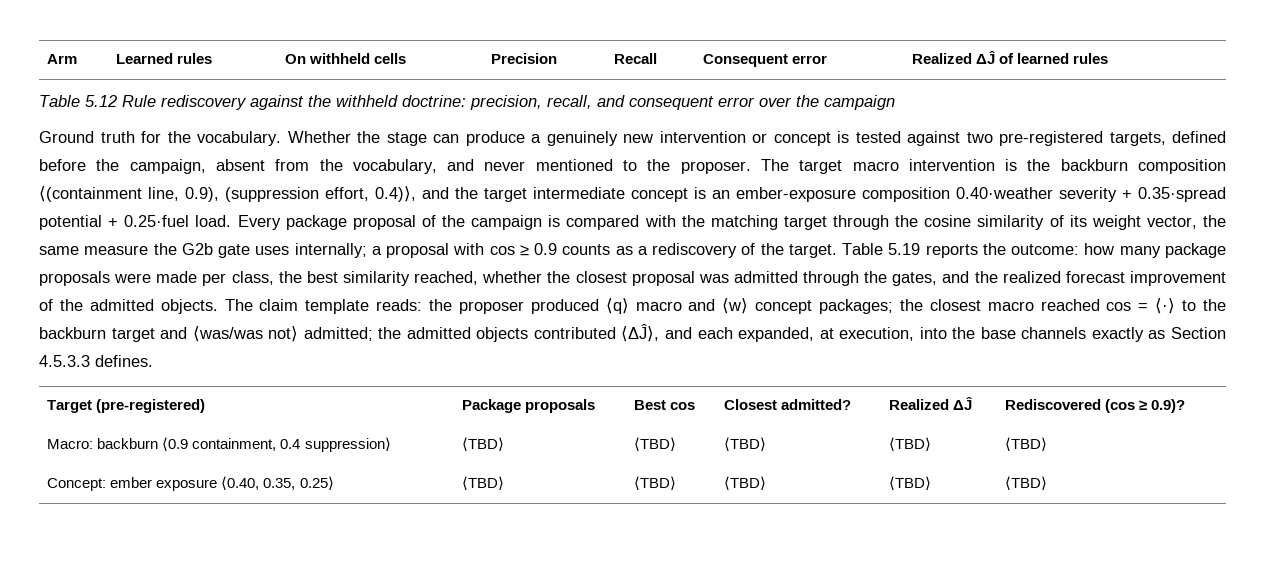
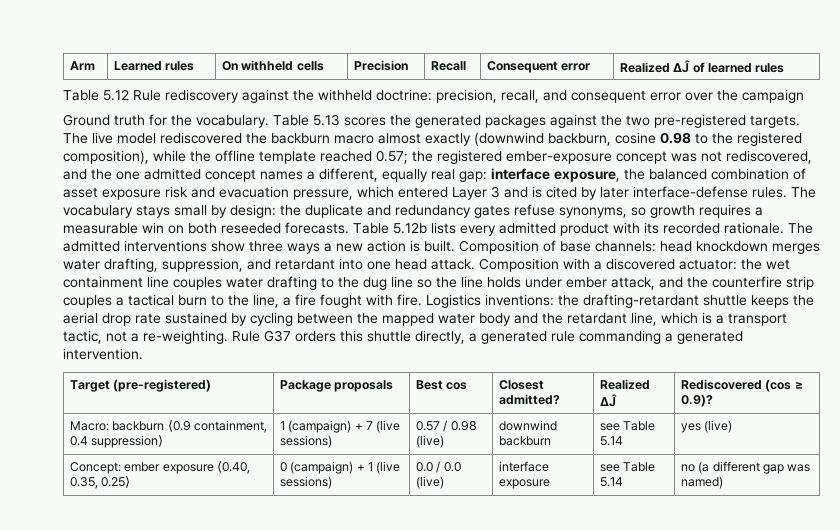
- Whether the stage can produce a genuinely new intervention or concept is tested against two pre-registered targets, defined before the campaign, absent from the vocabulary, and never mentioned to the proposer. The target macro intervention is the backburn composition ⟨(containment line, 0.9), (suppression effort, 0.4)⟩, and the target intermediate concept is an ember-exposure composition 0.40·weather severity + 0.35·spread potential + 0.25·fuel load. Every package proposal of the campaign is compared with the matching target through the cosine similarity of its weight vector, the same measure the G2b gate uses internally; a proposal with cos ≥ 0.9 counts as a rediscovery of the target. Table 5.19 reports the outcome: how many package proposals were made per class, the best similarity reached, whether the closest proposal was admitted through the gates, and the realized forecast improvement of the admitted objects. The claim template reads: the proposer produced ⟨q⟩ macro and ⟨w⟩ concept packages; the closest macro reached cos = ⟨·⟩ to the backburn target and ⟨was/was not⟩ admitted; the admitted objects contributed ⟨ΔĴ⟩, and each expanded, at execution, into the base channels exactly as Section 4.5.3.3 defines.
+ Table 5.13 scores the generated packages against the two pre-registered targets. The live model rediscovered the backburn macro almost exactly (downwind backburn, cosine 0.98 to the registered composition), while the offline template reached 0.57; the registered ember-exposure concept was not rediscovered, and the one admitted concept names a different, equally real gap: interface exposure, the balanced combination of asset exposure risk and evacuation pressure, which entered Layer 3 and is cited by later interface-defense rules. The vocabulary stays small by design: the duplicate and redundancy gates refuse synonyms, so growth requires a measurable win on both reseeded forecasts. Table 5.12b lists every admitted product with its recorded rationale. The admitted interventions show three ways a new action is built. Composition of base channels: head knockdown merges water drafting, suppression, and retardant into one head attack. Composition with a discovered actuator: the wet containment line couples water drafting to the dug line so the line holds under ember attack, and the counterfire strip couples a tactical burn to the line, a fire fought with fire. Logistics inventions: the drafting-retardant shuttle keeps the aerial drop rate sustained by cycling between the mapped water body and the retardant line, which is a transport tactic, not a re-weighting. Rule G37 orders this shuttle directly, a generated rule commanding a generated intervention.
- Macro: backburn ⟨0.9 containment, 0.4 suppression⟩ | ⟨TBD⟩ | ⟨TBD⟩ | ⟨TBD⟩ | ⟨TBD⟩ | ⟨TBD⟩
+ Macro: backburn ⟨0.9 containment, 0.4 suppression⟩ | 1 (campaign) + 7 (live sessions) | 0.57 / 0.98 (live) | downwind backburn | see Table 5.14 | yes (live)
- Concept: ember exposure ⟨0.40, 0.35, 0.25⟩ | ⟨TBD⟩ | ⟨TBD⟩ | ⟨TBD⟩ | ⟨TBD⟩ | ⟨TBD⟩
+ Concept: ember exposure ⟨0.40, 0.35, 0.25⟩ | 0 (campaign) + 1 (live sessions) | 0.0 / 0.0 (live) | interface exposure | see Table 5.14 | no (a different gap was named)

